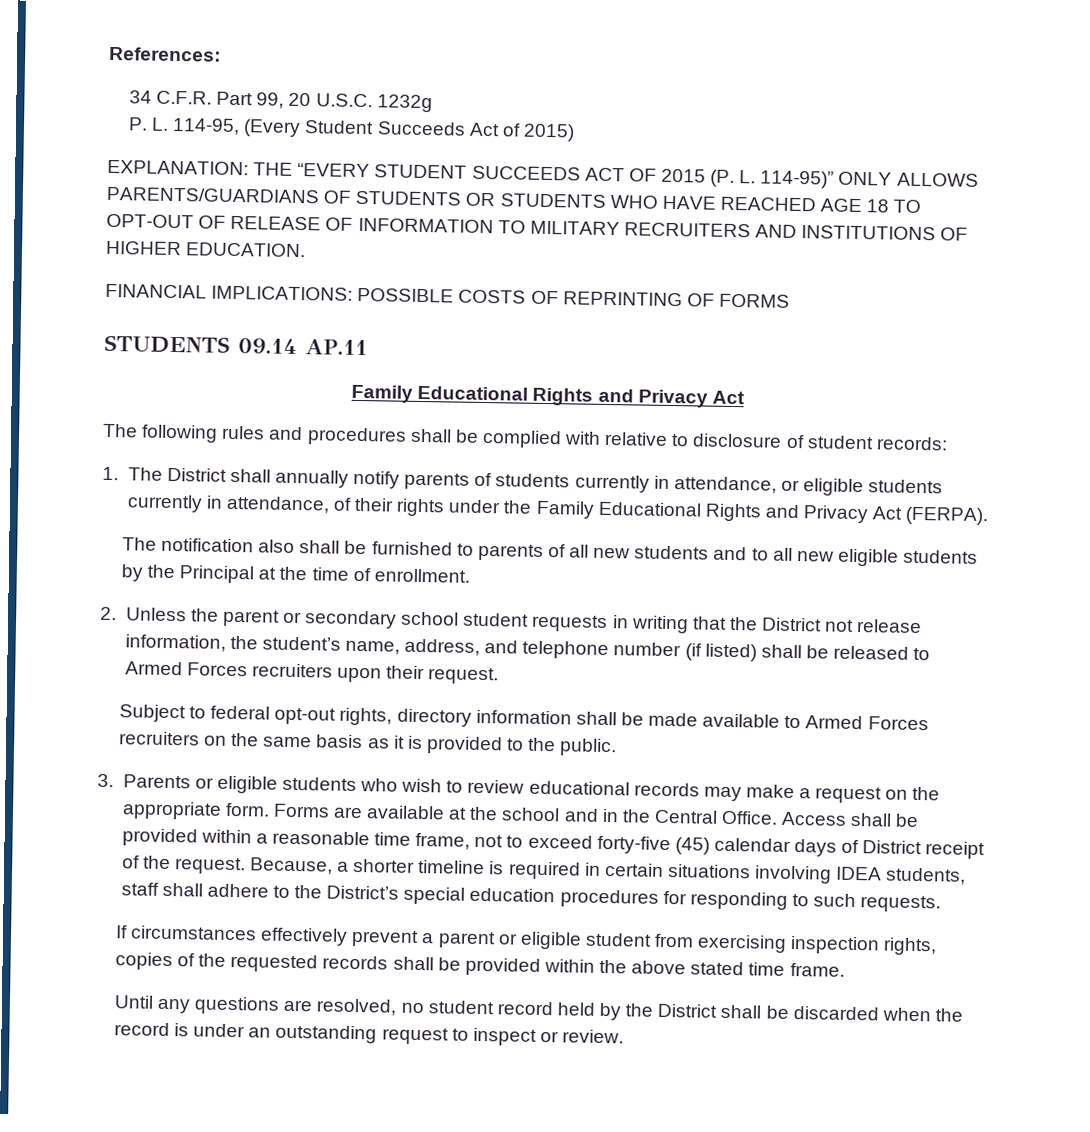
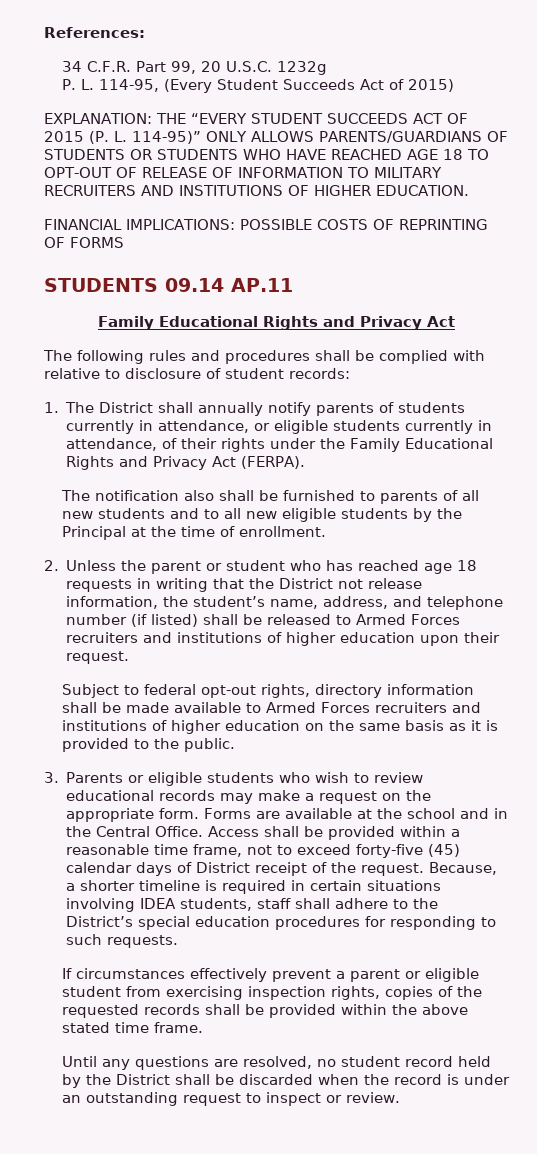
- 2. Unless the parent or secondary school student requests in writing that the District not release information, the student’s name, address, and telephone number (if listed) shall be released to Armed Forces recruiters upon their request.
+ 2. Unless the parent or student who has reached age 18 requests in writing that the District not release information, the student’s name, address, and telephone number (if listed) shall be released to Armed Forces recruiters and institutions of higher education upon their request.
- Subject to federal opt-out rights, directory information shall be made available to Armed Forces recruiters on the same basis as it is provided to the public.
+ Subject to federal opt-out rights, directory information shall be made available to Armed Forces recruiters and institutions of higher education on the same basis as it is provided to the public.

